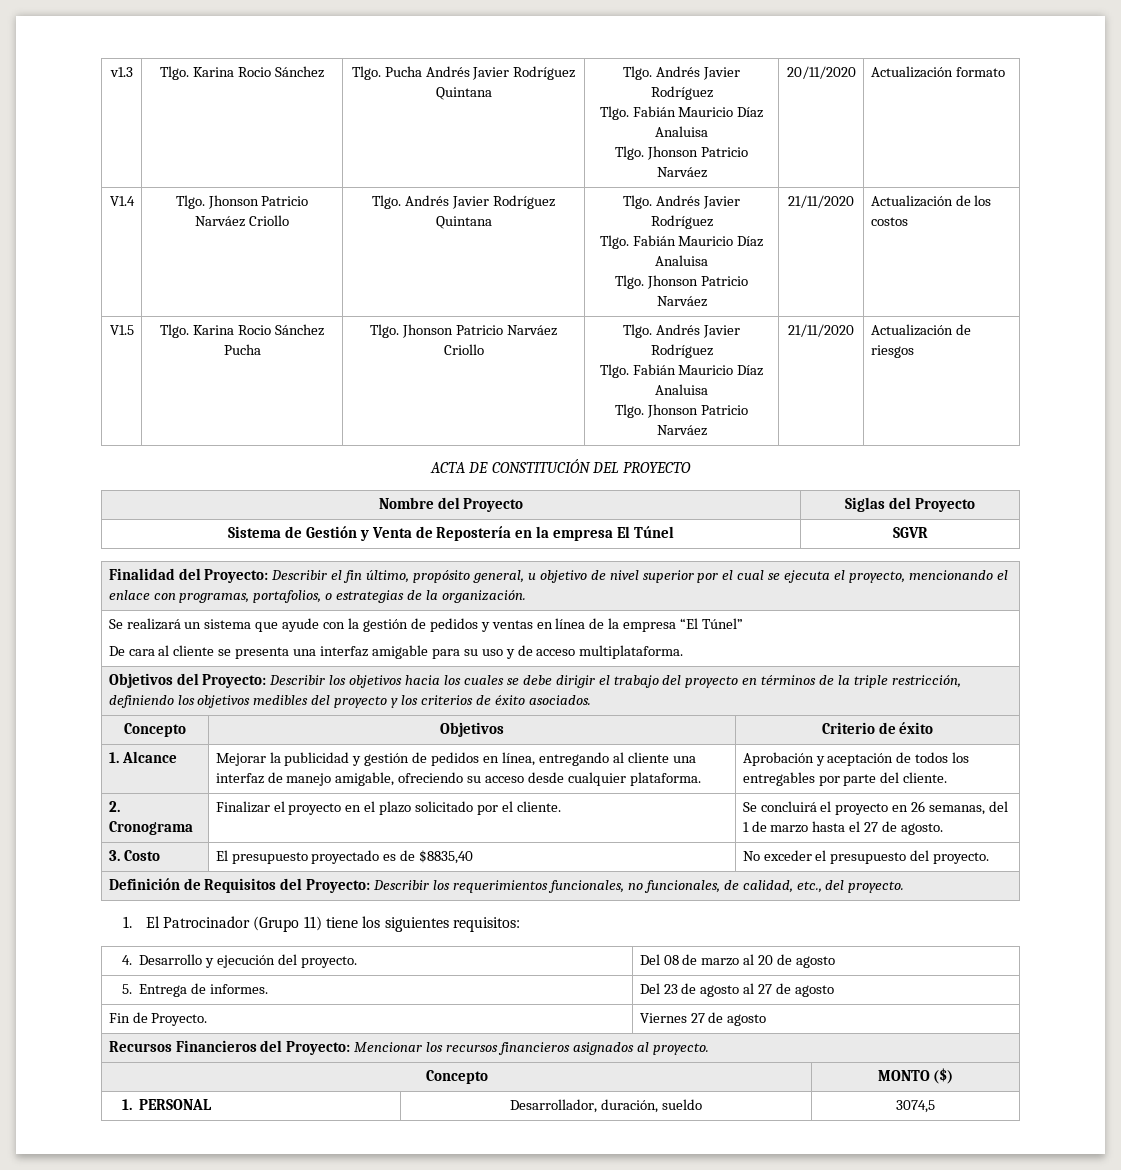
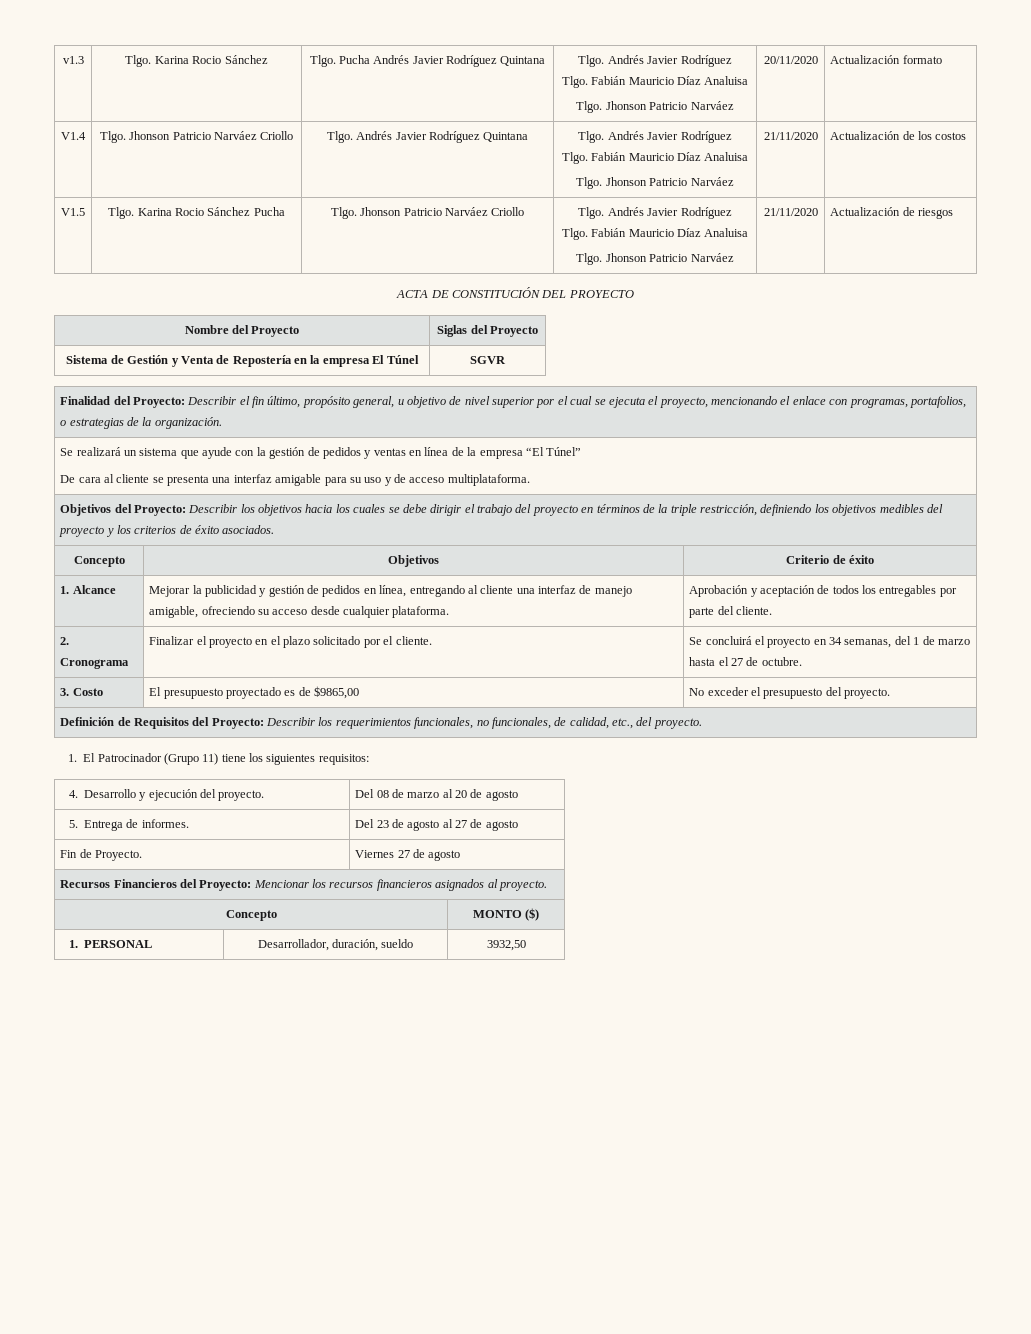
- 2. Cronograma | Finalizar el proyecto en el plazo solicitado por el cliente. | Se concluirá el proyecto en 26 semanas, del 1 de marzo hasta el 27 de agosto.
+ 2. Cronograma | Finalizar el proyecto en el plazo solicitado por el cliente. | Se concluirá el proyecto en 34 semanas, del 1 de marzo hasta el 27 de octubre.
- 3. Costo | El presupuesto proyectado es de $8835,40 | No exceder el presupuesto del proyecto.
+ 3. Costo | El presupuesto proyectado es de $9865,00 | No exceder el presupuesto del proyecto.
- 1. PERSONAL | Desarrollador, duración, sueldo | 3074,5
+ 1. PERSONAL | Desarrollador, duración, sueldo | 3932,50

